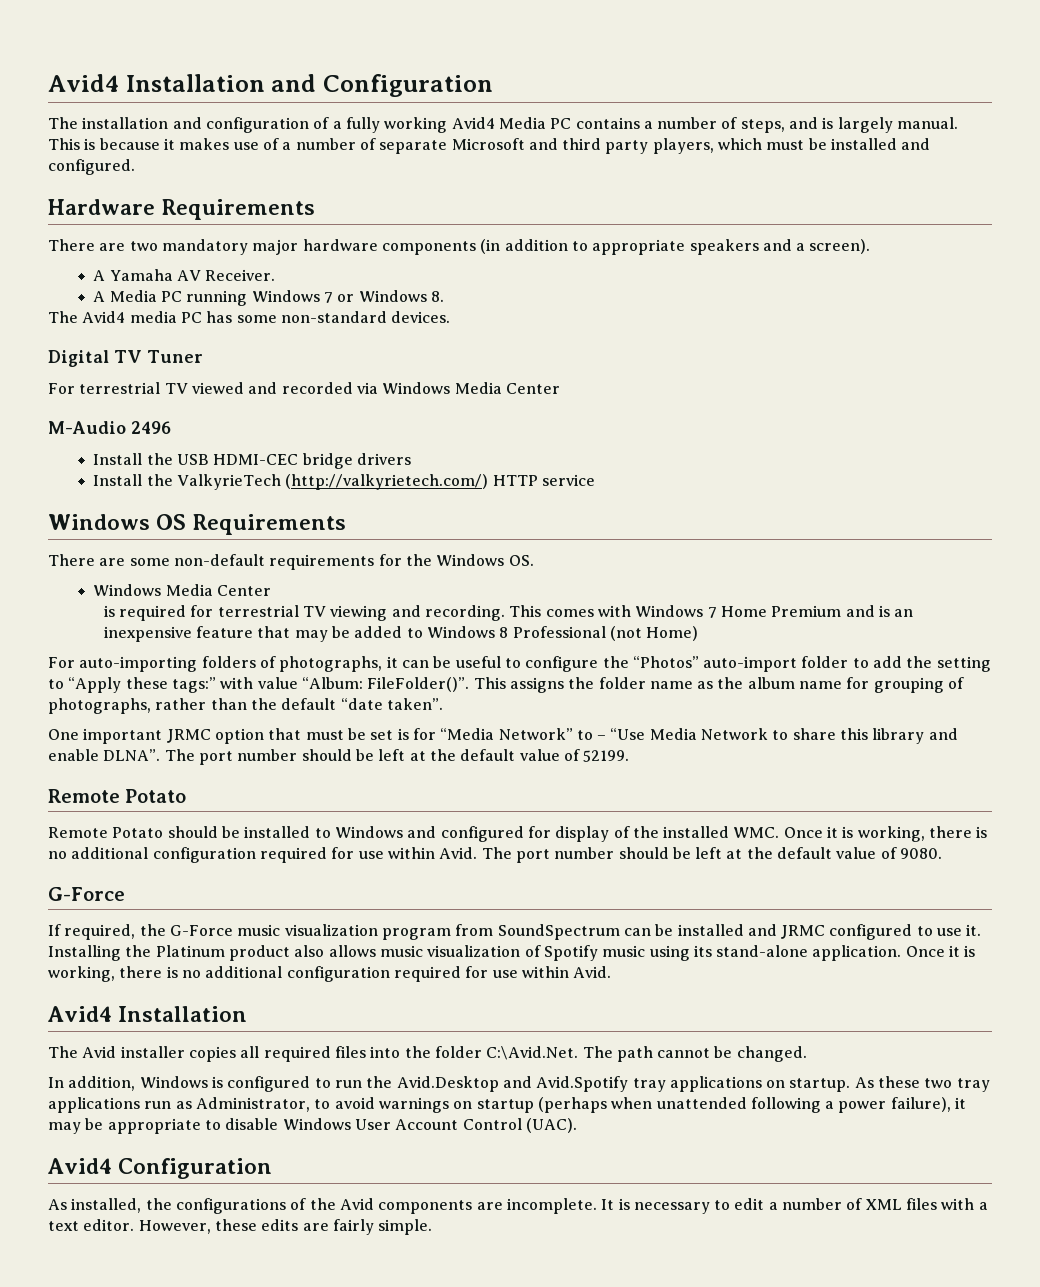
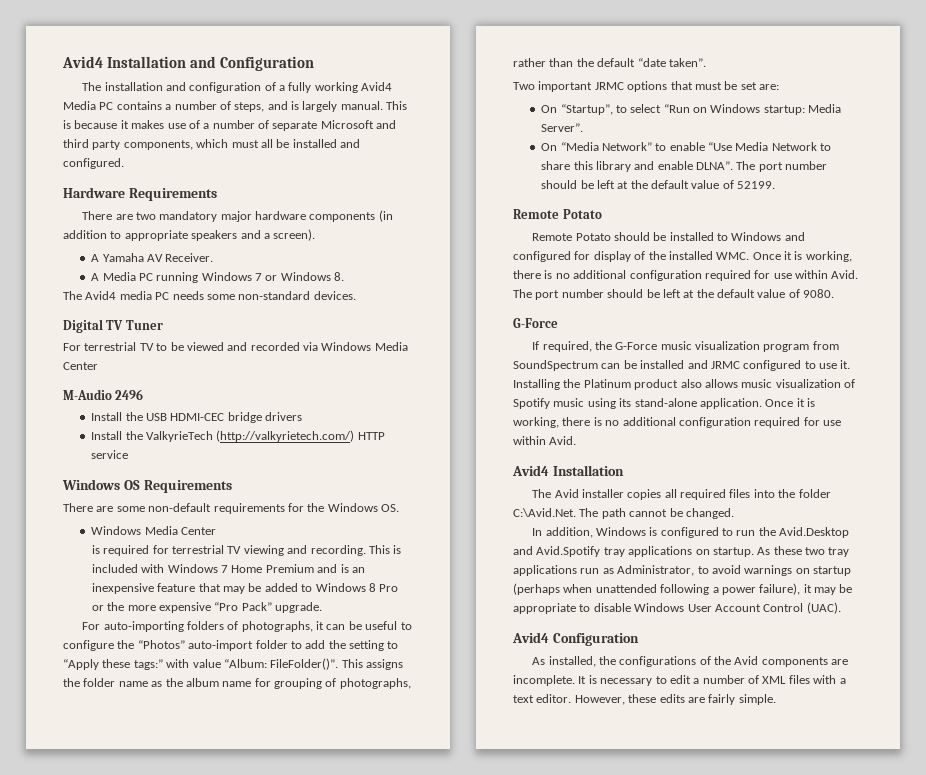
- This is because it makes use of a number of separate Microsoft and third party players, which must be installed and configured.
+ This is because it makes use of a number of separate Microsoft and third party components, which must all be installed and configured.
- The Avid4 media PC has some non-standard devices.
+ The Avid4 media PC needs some non-standard devices.
- For terrestrial TV viewed and recorded via Windows Media Center
+ For terrestrial TV to be viewed and recorded via Windows Media Center
- This comes with Windows 7 Home Premium and is an inexpensive feature that may be added to Windows 8 Professional (not Home)
+ This is included with Windows 7 Home Premium and is an inexpensive feature that may be added to Windows 8 Pro or the more expensive “Pro Pack” upgrade.
- One important JRMC option that must be set is for “Media Network” to – “Use Media Network to share this library and enable DLNA”.
+ Two important JRMC options that must be set are:
+ On “Startup”, to select “Run on Windows startup: Media Server”.
+ On “Media Network” to enable “Use Media Network to share this library and enable DLNA”.

